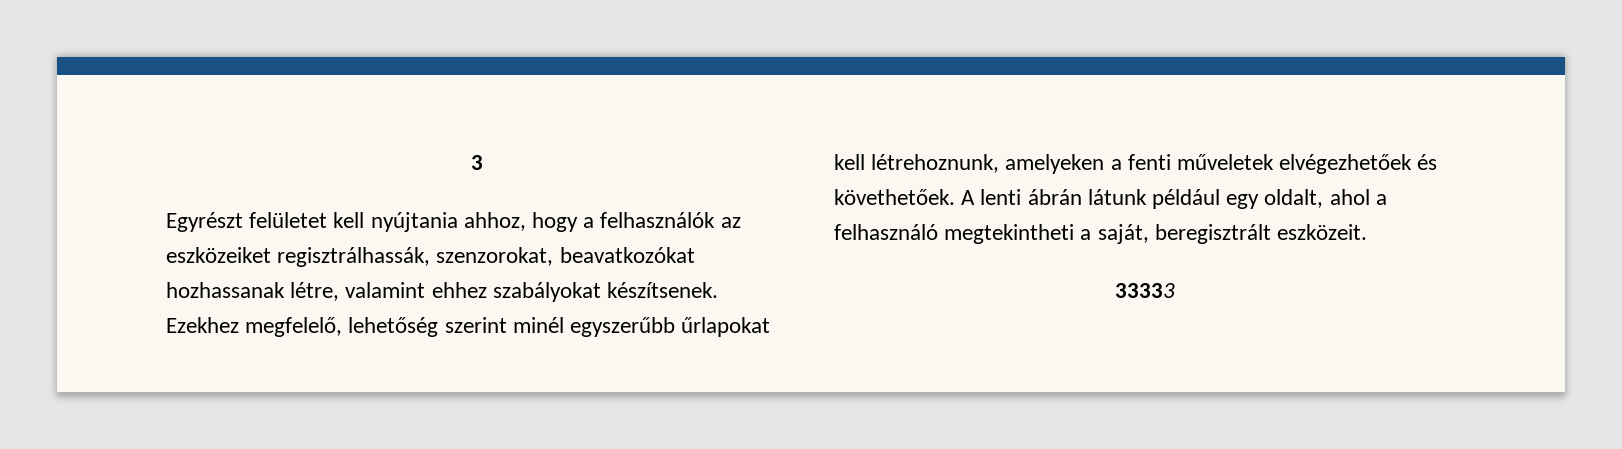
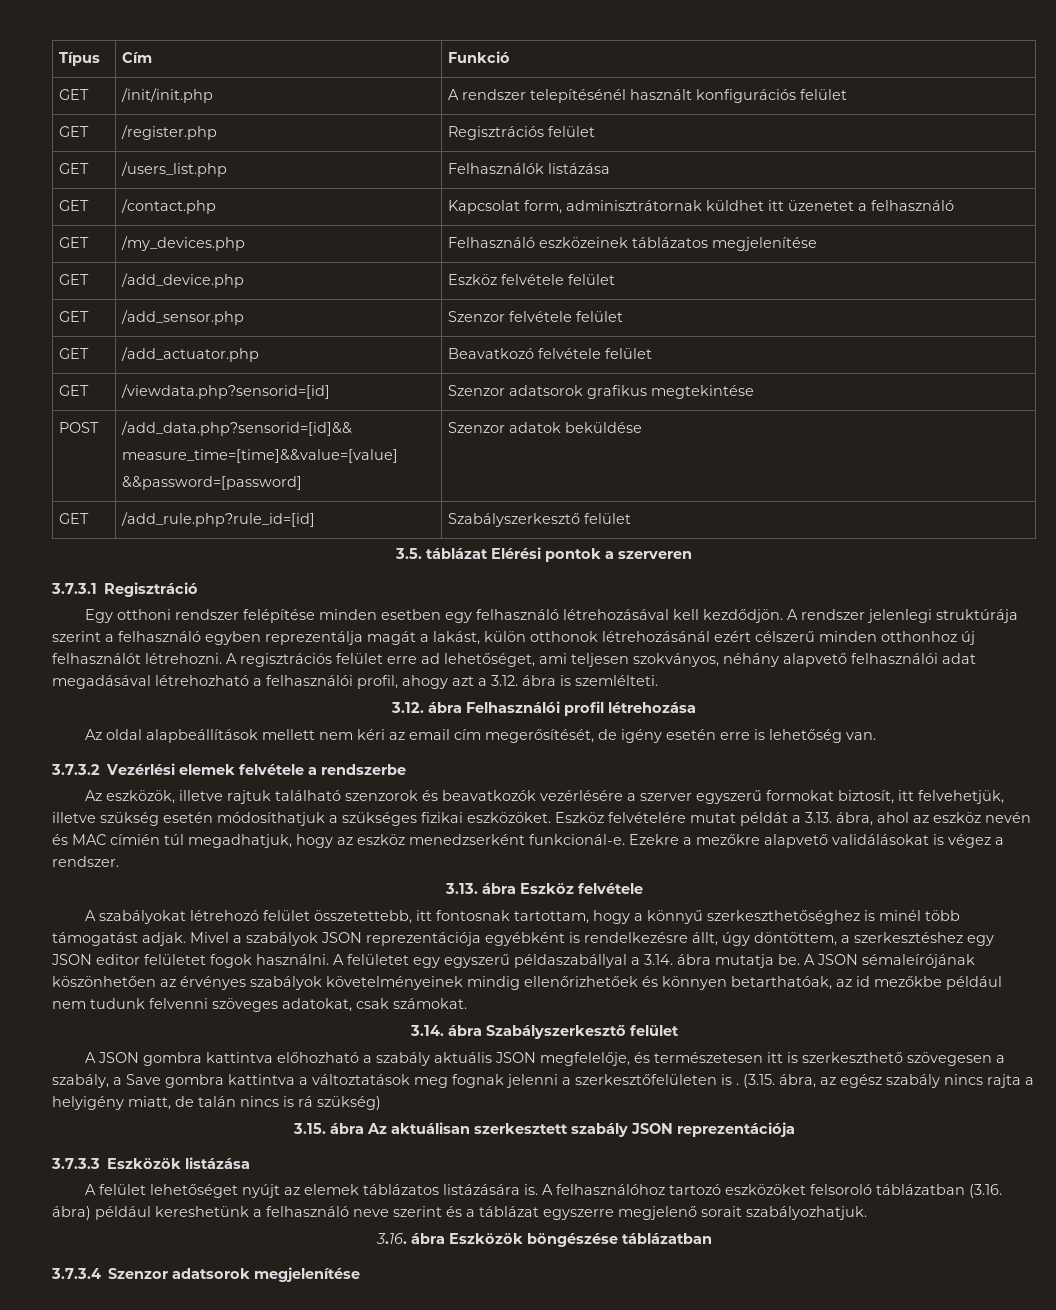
- 3
- Egyrészt felületet kell nyújtania ahhoz, hogy a felhasználók az eszközeiket regisztrálhassák, szenzorokat, beavatkozókat hozhassanak létre, valamint ehhez szabályokat készítsenek. Ezekhez megfelelő, lehetőség szerint minél egyszerűbb űrlapokat kell létrehoznunk, amelyeken a fenti műveletek elvégezhetőek és követhetőek. A lenti ábrán látunk például egy oldalt, ahol a felhasználó megtekintheti a saját, beregisztrált eszközeit.
- 33333
+ Típus | Cím | Funkció
+ GET | /init/init.php | A rendszer telepítésénél használt konfigurációs felület
+ GET | /register.php | Regisztrációs felület
+ GET | /users_list.php | Felhasználók listázása
+ GET | /contact.php | Kapcsolat form, adminisztrátornak küldhet itt üzenetet a felhasználó
+ GET | /my_devices.php | Felhasználó eszközeinek táblázatos megjelenítése
+ GET | /add_device.php | Eszköz felvétele felület
+ GET | /add_sensor.php | Szenzor felvétele felület
+ GET | /add_actuator.php | Beavatkozó felvétele felület
+ GET | /viewdata.php?sensorid=[id] | Szenzor adatsorok grafikus megtekintése
+ POST | /add_data.php?sensorid=[id]&&
+ measure_time=[time]&&value=[value]
+ &&password=[password] | Szenzor adatok beküldése
+ GET | /add_rule.php?rule_id=[id] | Szabályszerkesztő felület
+ 3.5. táblázat Elérési pontok a szerveren
+ 3.7.3.1 Regisztráció
+ Egy otthoni rendszer felépítése minden esetben egy felhasználó létrehozásával kell kezdődjön. A rendszer jelenlegi struktúrája szerint a felhasználó egyben reprezentálja magát a lakást, külön otthonok létrehozásánál ezért célszerű minden otthonhoz új felhasználót létrehozni. A regisztrációs felület erre ad lehetőséget, ami teljesen szokványos, néhány alapvető felhasználói adat megadásával létrehozható a felhasználói profil, ahogy azt a 3.12. ábra is szemlélteti.
+ 3.12. ábra Felhasználói profil létrehozása
+ Az oldal alapbeállítások mellett nem kéri az email cím megerősítését, de igény esetén erre is lehetőség van.
+ 3.7.3.2 Vezérlési elemek felvétele a rendszerbe
+ Az eszközök, illetve rajtuk található szenzorok és beavatkozók vezérlésére a szerver egyszerű formokat biztosít, itt felvehetjük, illetve szükség esetén módosíthatjuk a szükséges fizikai eszközöket. Eszköz felvételére mutat példát a 3.13. ábra, ahol az eszköz nevén és MAC címién túl megadhatjuk, hogy az eszköz menedzserként funkcionál-e. Ezekre a mezőkre alapvető validálásokat is végez a rendszer.
+ 3.13. ábra Eszköz felvétele
+ A szabályokat létrehozó felület összetettebb, itt fontosnak tartottam, hogy a könnyű szerkeszthetőséghez is minél több támogatást adjak. Mivel a szabályok JSON reprezentációja egyébként is rendelkezésre állt, úgy döntöttem, a szerkesztéshez egy JSON editor felületet fogok használni. A felületet egy egyszerű példaszabállyal a 3.14. ábra mutatja be. A JSON sémaleírójának köszönhetően az érvényes szabályok követelményeinek mindig ellenőrizhetőek és könnyen betarthatóak, az id mezőkbe például nem tudunk felvenni szöveges adatokat, csak számokat.
+ 3.14. ábra Szabályszerkesztő felület
+ A JSON gombra kattintva előhozható a szabály aktuális JSON megfelelője, és természetesen itt is szerkeszthető szövegesen a szabály, a Save gombra kattintva a változtatások meg fognak jelenni a szerkesztőfelületen is . (3.15. ábra, az egész szabály nincs rajta a helyigény miatt, de talán nincs is rá szükség)
+ 3.15. ábra Az aktuálisan szerkesztett szabály JSON reprezentációja
+ 3.7.3.3 Eszközök listázása
+ A felület lehetőséget nyújt az elemek táblázatos listázására is. A felhasználóhoz tartozó eszközöket felsoroló táblázatban (3.16. ábra) például kereshetünk a felhasználó neve szerint és a táblázat egyszerre megjelenő sorait szabályozhatjuk.
+ 3.16. ábra Eszközök böngészése táblázatban
+ 3.7.3.4 Szenzor adatsorok megjelenítése

